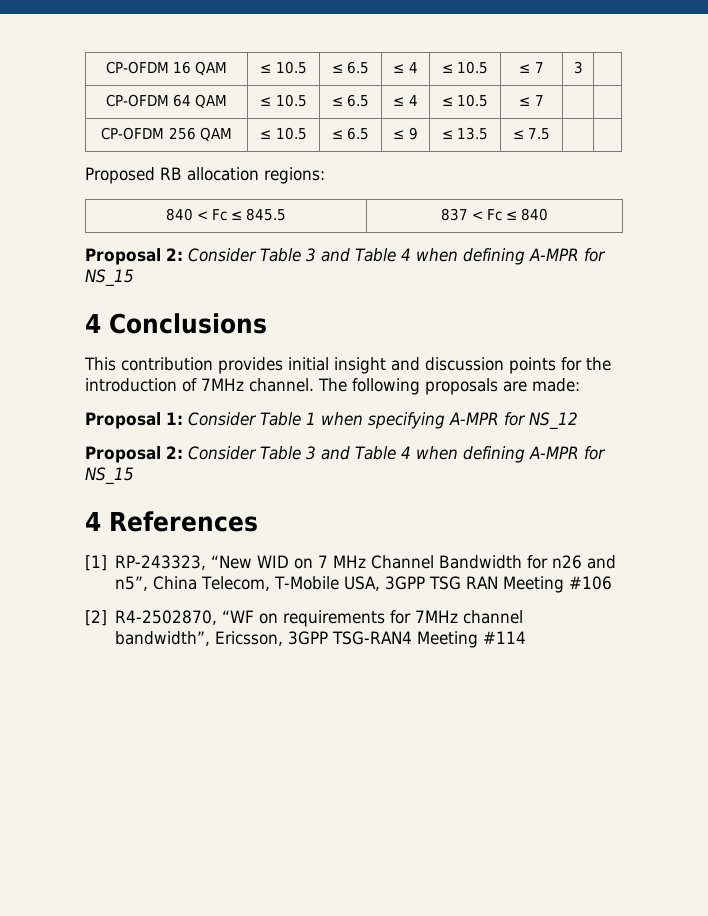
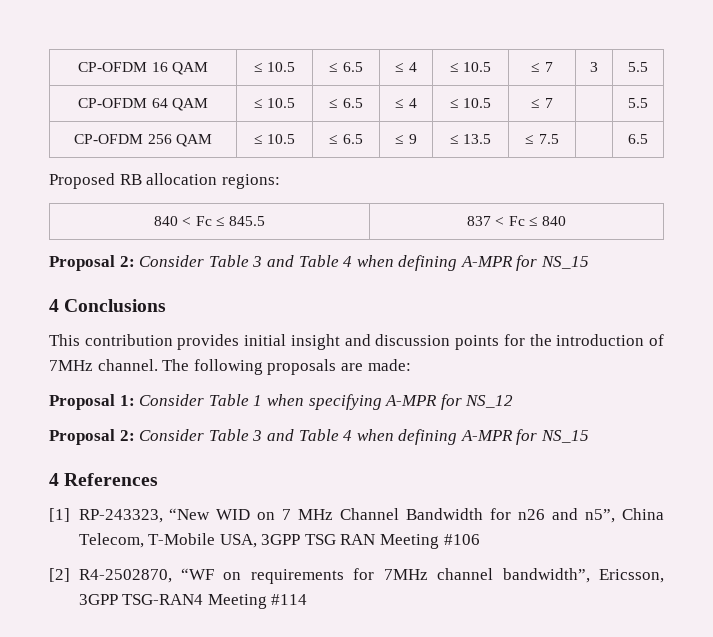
- CP-OFDM 16 QAM | ≤ 10.5 | ≤ 6.5 | ≤ 4 | ≤ 10.5 | ≤ 7 | 3 |
+ CP-OFDM 16 QAM | ≤ 10.5 | ≤ 6.5 | ≤ 4 | ≤ 10.5 | ≤ 7 | 3 | 5.5
- CP-OFDM 64 QAM | ≤ 10.5 | ≤ 6.5 | ≤ 4 | ≤ 10.5 | ≤ 7 | |
+ CP-OFDM 64 QAM | ≤ 10.5 | ≤ 6.5 | ≤ 4 | ≤ 10.5 | ≤ 7 | | 5.5
- CP-OFDM 256 QAM | ≤ 10.5 | ≤ 6.5 | ≤ 9 | ≤ 13.5 | ≤ 7.5 | |
+ CP-OFDM 256 QAM | ≤ 10.5 | ≤ 6.5 | ≤ 9 | ≤ 13.5 | ≤ 7.5 | | 6.5

